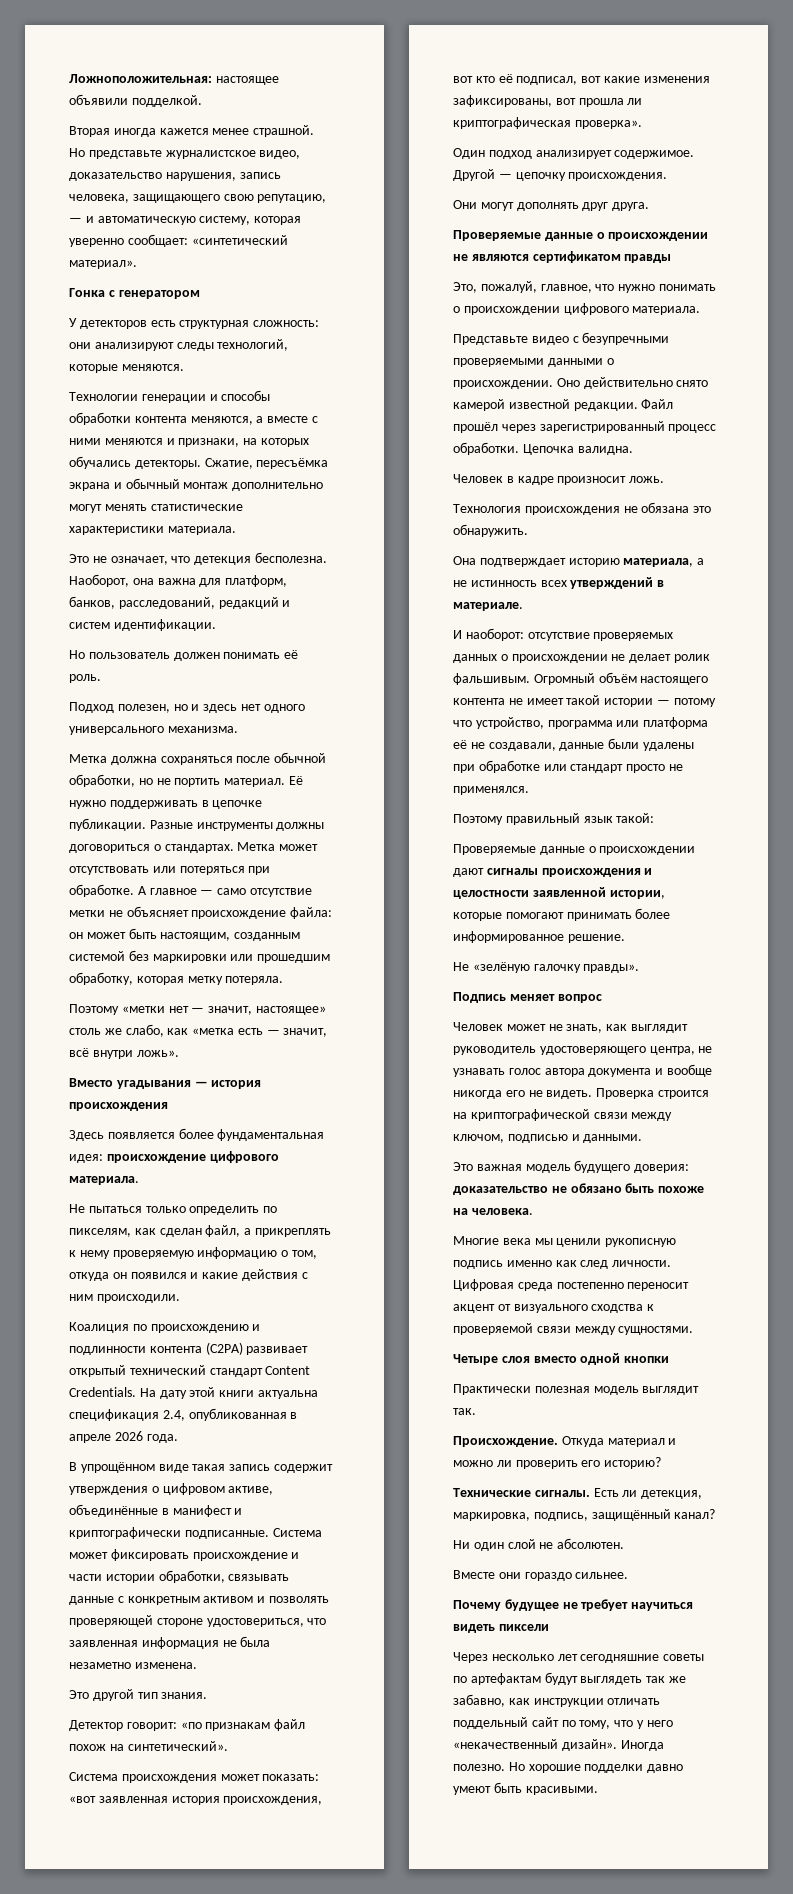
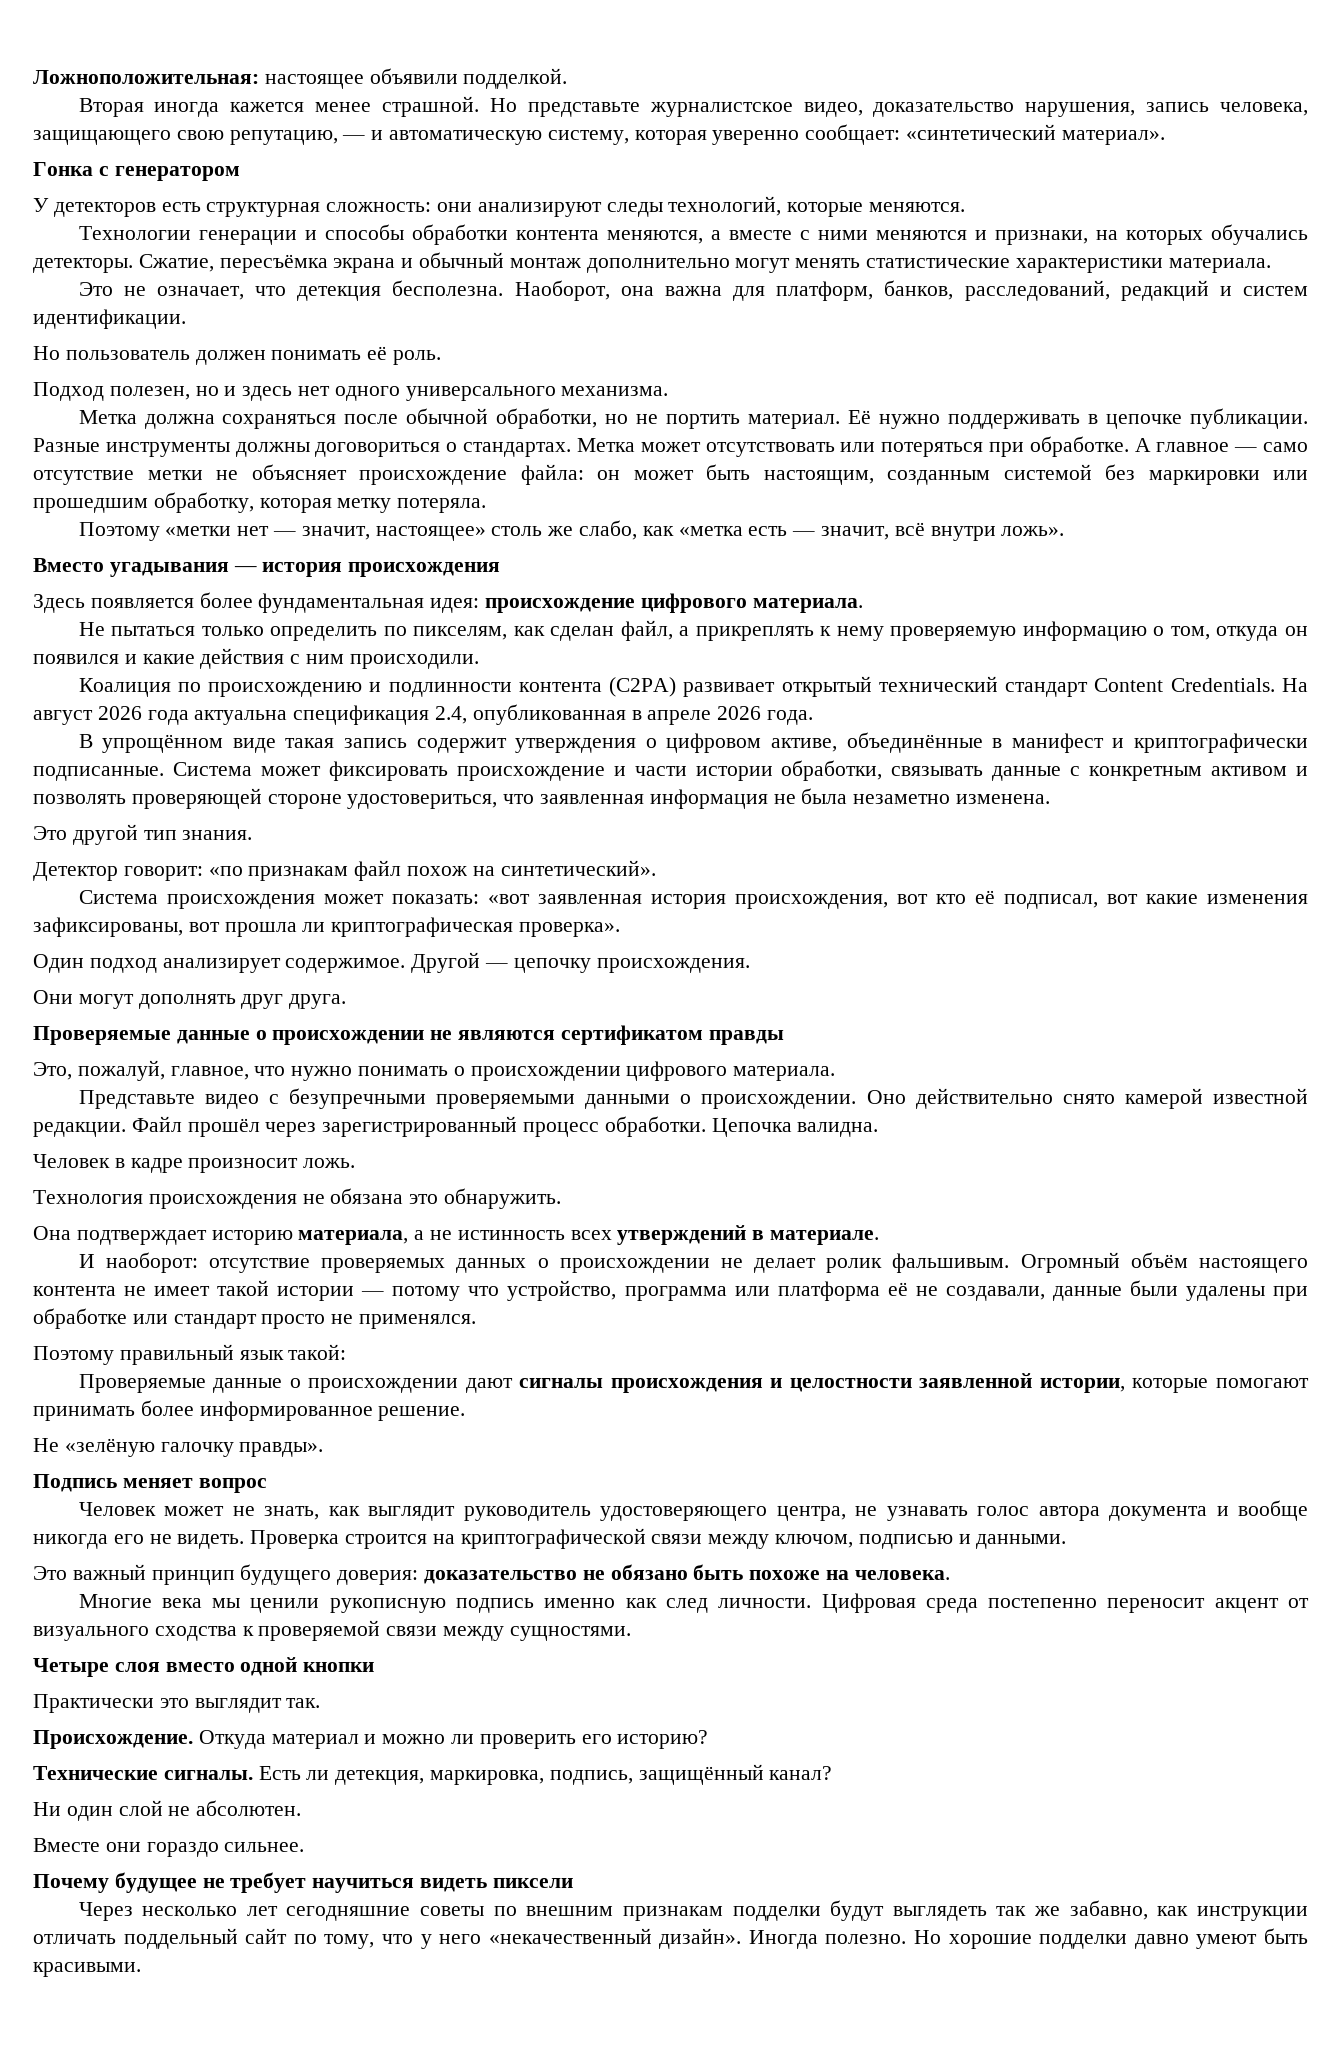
- На дату этой книги актуальна спецификация 2.4, опубликованная в апреле 2026 года.
+ На август 2026 года актуальна спецификация 2.4, опубликованная в апреле 2026 года.
- Это важная модель будущего доверия: доказательство не обязано быть похоже на человека.
+ Это важный принцип будущего доверия: доказательство не обязано быть похоже на человека.
- Практически полезная модель выглядит так.
+ Практически это выглядит так.
- Через несколько лет сегодняшние советы по артефактам будут выглядеть так же забавно, как инструкции отличать поддельный сайт по тому, что у него «некачественный дизайн».
+ Через несколько лет сегодняшние советы по внешним признакам подделки будут выглядеть так же забавно, как инструкции отличать поддельный сайт по тому, что у него «некачественный дизайн».

